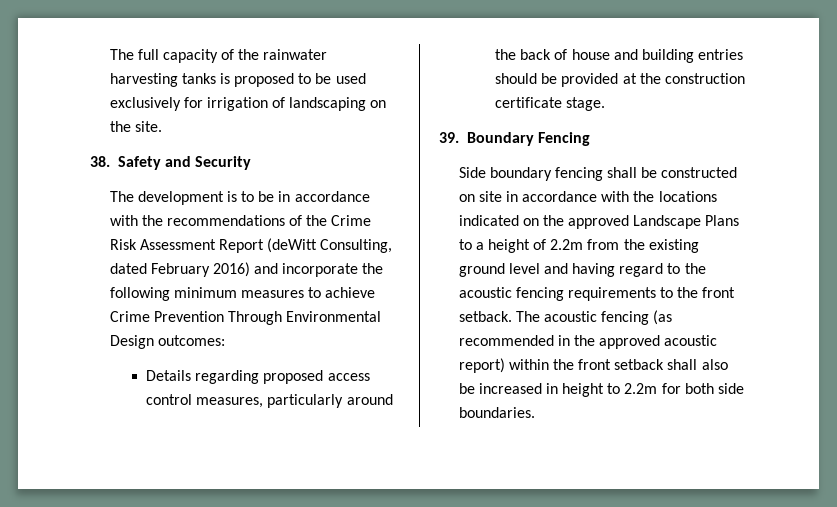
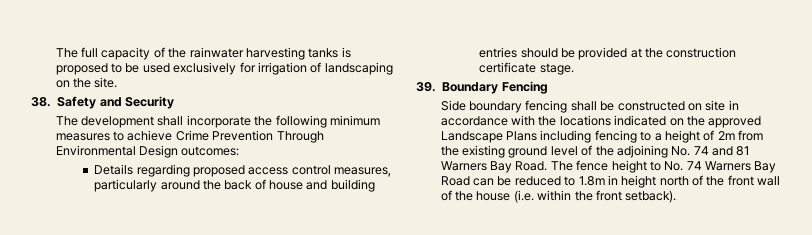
- The development is to be in accordance with the recommendations of the Crime Risk Assessment Report (deWitt Consulting, dated February 2016) and incorporate the following minimum measures to achieve Crime Prevention Through Environmental Design outcomes:
+ The development shall incorporate the following minimum measures to achieve Crime Prevention Through Environmental Design outcomes:
- Side boundary fencing shall be constructed on site in accordance with the locations indicated on the approved Landscape Plans to a height of 2.2m from the existing ground level and having regard to the acoustic fencing requirements to the front setback. The acoustic fencing (as recommended in the approved acoustic report) within the front setback shall also be increased in height to 2.2m for both side boundaries.
+ Side boundary fencing shall be constructed on site in accordance with the locations indicated on the approved Landscape Plans including fencing to a height of 2m from the existing ground level of the adjoining No. 74 and 81 Warners Bay Road. The fence height to No. 74 Warners Bay Road can be reduced to 1.8m in height north of the front wall of the house (i.e. within the front setback).

